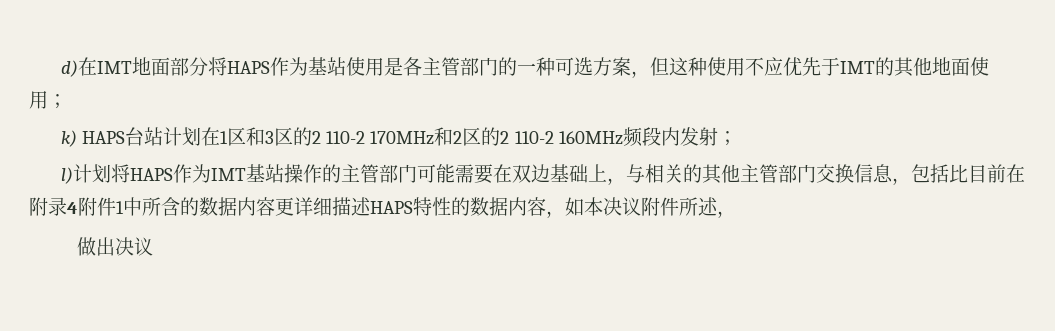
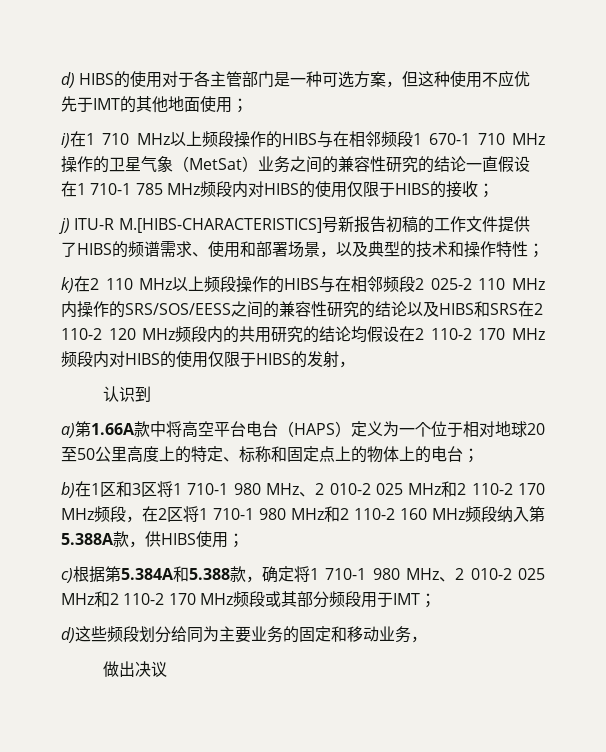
- d)在IMT地面部分将HAPS作为基站使用是各主管部门的一种可选方案，但这种使用不应优先于IMT的其他地面使用；
+ d) HIBS的使用对于各主管部门是一种可选方案，但这种使用不应优先于IMT的其他地面使用；
- k) HAPS台站计划在1区和3区的2 110-2 170MHz和2区的2 110-2 160MHz频段内发射；
- l)计划将HAPS作为IMT基站操作的主管部门可能需要在双边基础上，与相关的其他主管部门交换信息，包括比目前在附录4附件1中所含的数据内容更详细描述HAPS特性的数据内容，如本决议附件所述，
+ i)在1 710 MHz以上频段操作的HIBS与在相邻频段1 670-1 710 MHz操作的卫星气象（MetSat）业务之间的兼容性研究的结论一直假设在1 710-1 785 MHz频段内对HIBS的使用仅限于HIBS的接收；
+ j) ITU-R M.[HIBS-CHARACTERISTICS]号新报告初稿的工作文件提供了HIBS的频谱需求、使用和部署场景，以及典型的技术和操作特性；
+ k)在2 110 MHz以上频段操作的HIBS与在相邻频段2 025-2 110 MHz内操作的SRS/SOS/EESS之间的兼容性研究的结论以及HIBS和SRS在2 110-2 120 MHz频段内的共用研究的结论均假设在2 110-2 170 MHz频段内对HIBS的使用仅限于HIBS的发射，
+ 认识到
+ a)第1.66A款中将高空平台电台（HAPS）定义为一个位于相对地球20至50公里高度上的特定、标称和固定点上的物体上的电台；
+ b)在1区和3区将1 710-1 980 MHz、2 010-2 025 MHz和2 110-2 170 MHz频段，在2区将1 710-1 980 MHz和2 110-2 160 MHz频段纳入第5.388A款，供HIBS使用；
+ c)根据第5.384A和5.388款，确定将1 710-1 980 MHz、2 010-2 025 MHz和2 110-2 170 MHz频段或其部分频段用于IMT；
+ d)这些频段划分给同为主要业务的固定和移动业务，

